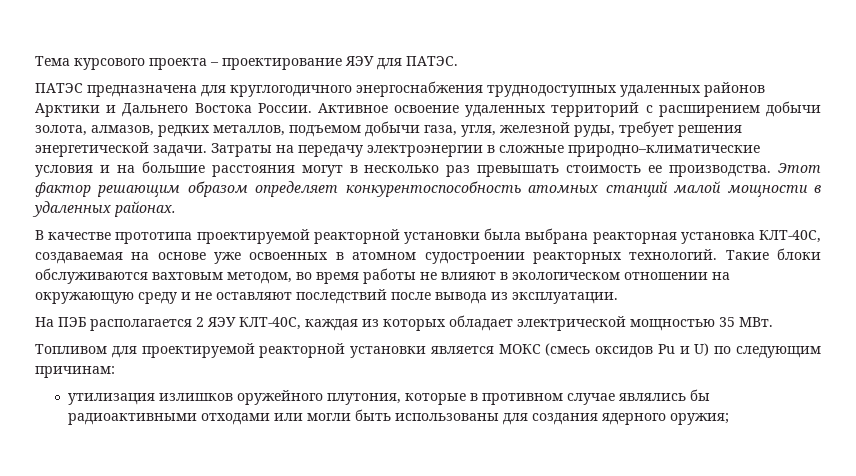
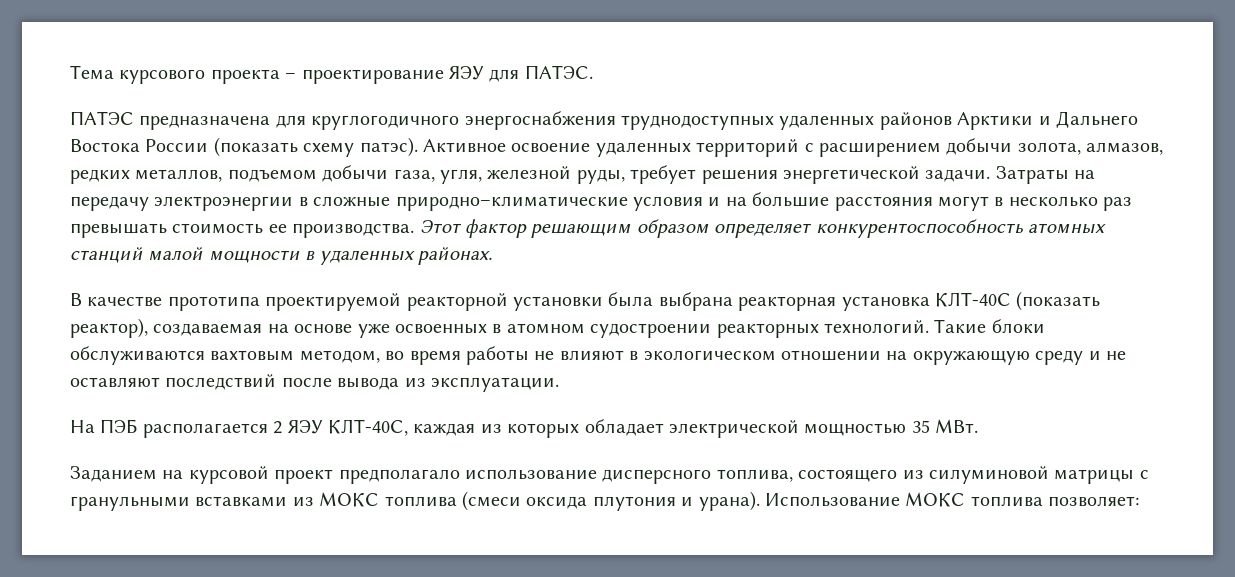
- ПАТЭС предназначена для круглогодичного энергоснабжения труднодоступных удаленных районов Арктики и Дальнего Востока России.
+ ПАТЭС предназначена для круглогодичного энергоснабжения труднодоступных удаленных районов Арктики и Дальнего Востока России (показать схему патэс).
- В качестве прототипа проектируемой реакторной установки была выбрана реакторная установка КЛТ-40С, создаваемая на основе уже освоенных в атомном судостроении реакторных технологий.
+ В качестве прототипа проектируемой реакторной установки была выбрана реакторная установка КЛТ-40С (показать реактор), создаваемая на основе уже освоенных в атомном судостроении реакторных технологий.
- Топливом для проектируемой реакторной установки является МОКС (смесь оксидов Pu и U) по следующим причинам:
- утилизация излишков оружейного плутония, которые в противном случае являлись бы радиоактивными отходами или могли быть использованы для создания ядерного оружия;
+ Заданием на курсовой проект предполагало использование дисперсного топлива, состоящего из силуминовой матрицы с гранульными вставками из МОКС топлива (смеси оксида плутония и урана). Использование МОКС топлива позволяет:

